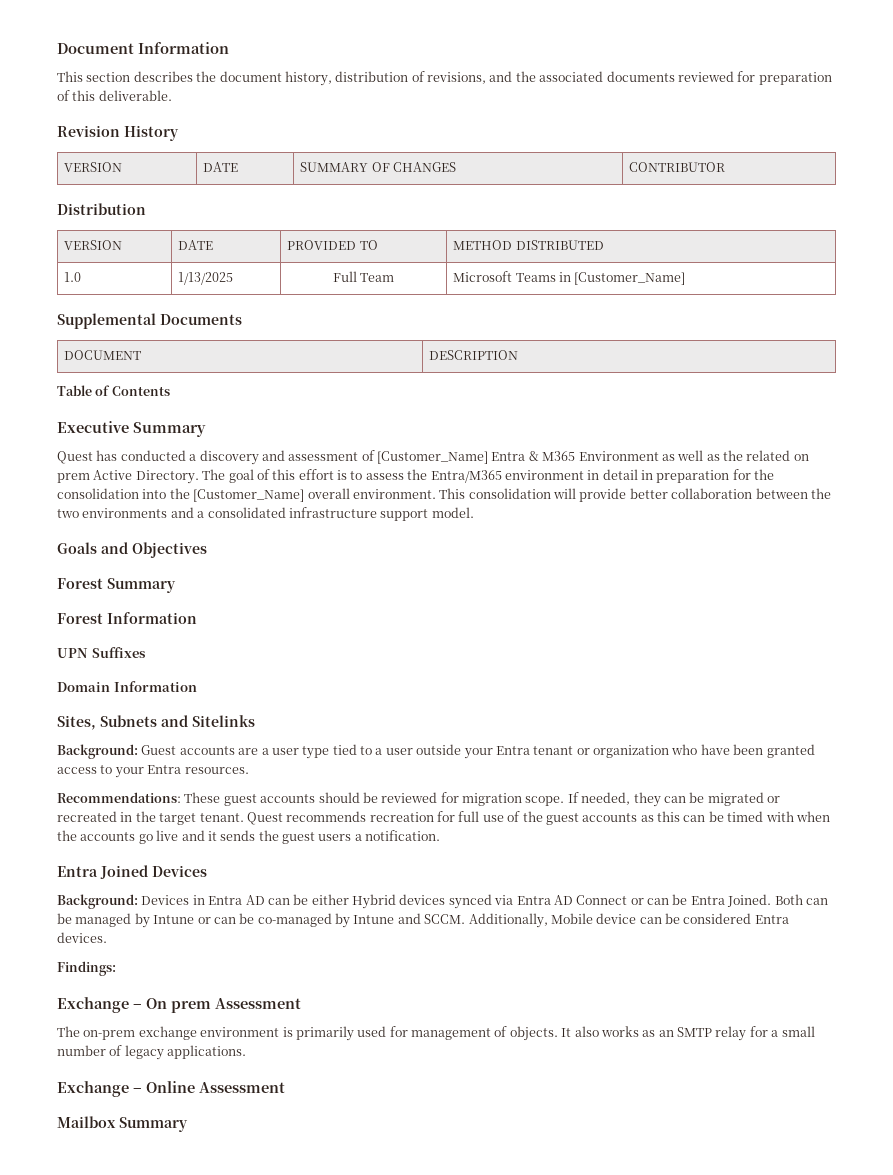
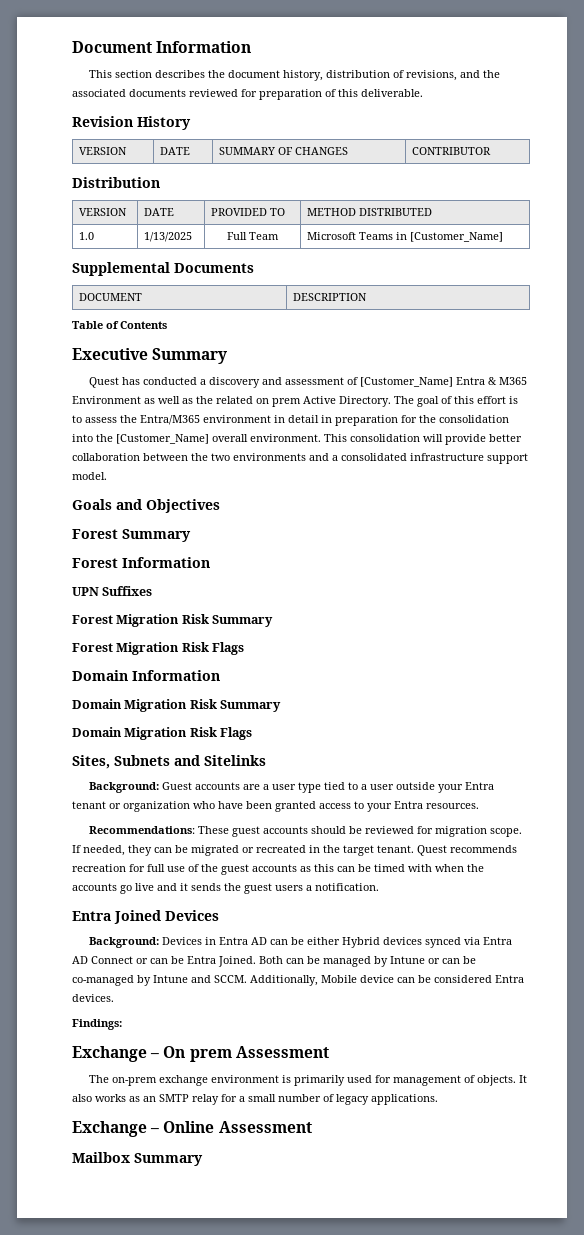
+ Forest Migration Risk Summary
+ Forest Migration Risk Flags
  Domain Information
+ Domain Migration Risk Summary
+ Domain Migration Risk Flags

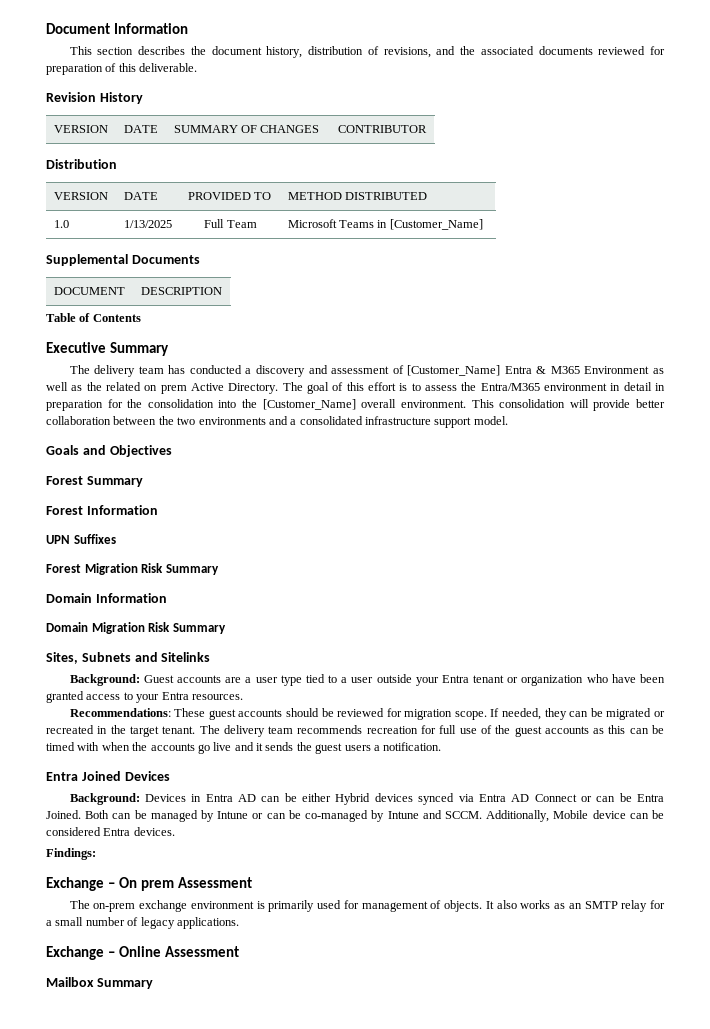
- Quest has conducted a discovery and assessment of [Customer_Name] Entra & M365 Environment as well as the related on prem Active Directory.
+ The delivery team has conducted a discovery and assessment of [Customer_Name] Entra & M365 Environment as well as the related on prem Active Directory.
- Forest Migration Risk Flags
- Domain Migration Risk Flags
- Quest recommends recreation for full use of the guest accounts as this can be timed with when the accounts go live and it sends the guest users a notification.
+ The delivery team recommends recreation for full use of the guest accounts as this can be timed with when the accounts go live and it sends the guest users a notification.

